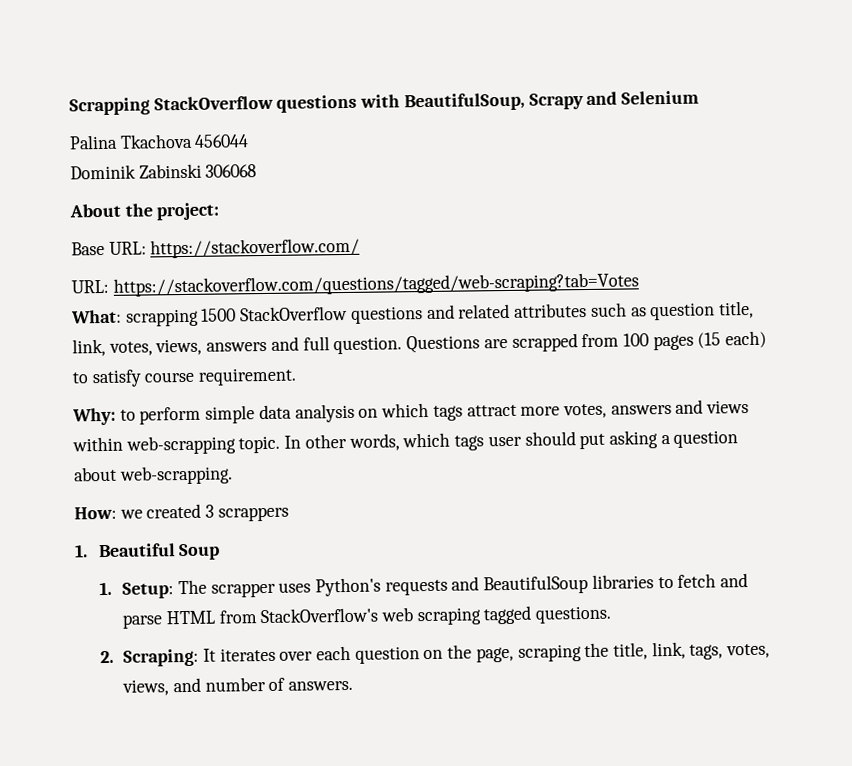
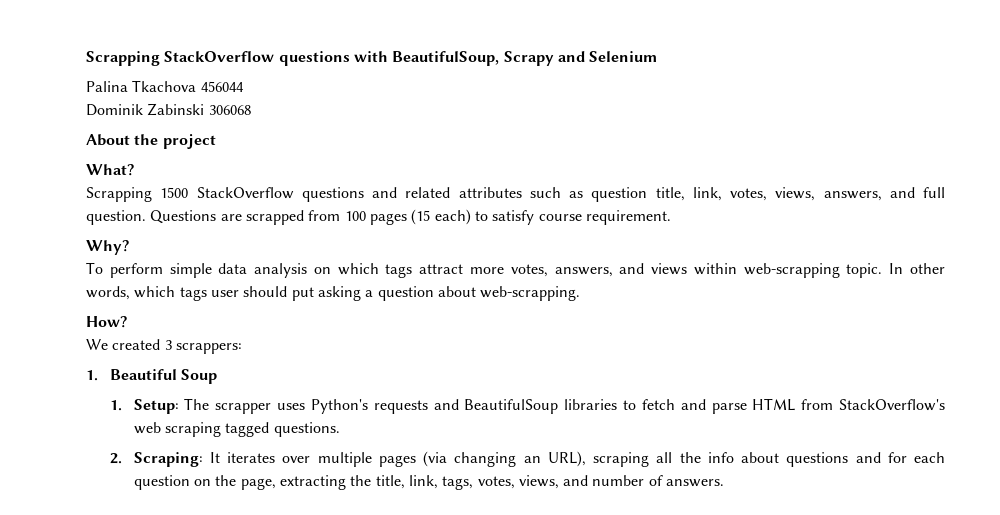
- About the project:
- Base URL: https://stackoverflow.com/
- URL: https://stackoverflow.com/questions/tagged/web-scraping?tab=Votes
- What: scrapping 1500 StackOverflow questions and related attributes such as question title, link, votes, views, answers and full question.
+ About the project
+ What?
+ Scrapping 1500 StackOverflow questions and related attributes such as question title, link, votes, views, answers, and full question.
- Why: to perform simple data analysis on which tags attract more votes, answers and views within web-scrapping topic.
+ Why?
+ To perform simple data analysis on which tags attract more votes, answers, and views within web-scrapping topic.
- How: we created 3 scrappers
+ How?
+ We created 3 scrappers:
- 2. Scraping: It iterates over each question on the page, scraping the title, link, tags, votes, views, and number of answers.
+ 2. Scraping: It iterates over multiple pages (via changing an URL), scraping all the info about questions and for each question on the page, extracting the title, link, tags, votes, views, and number of answers.

